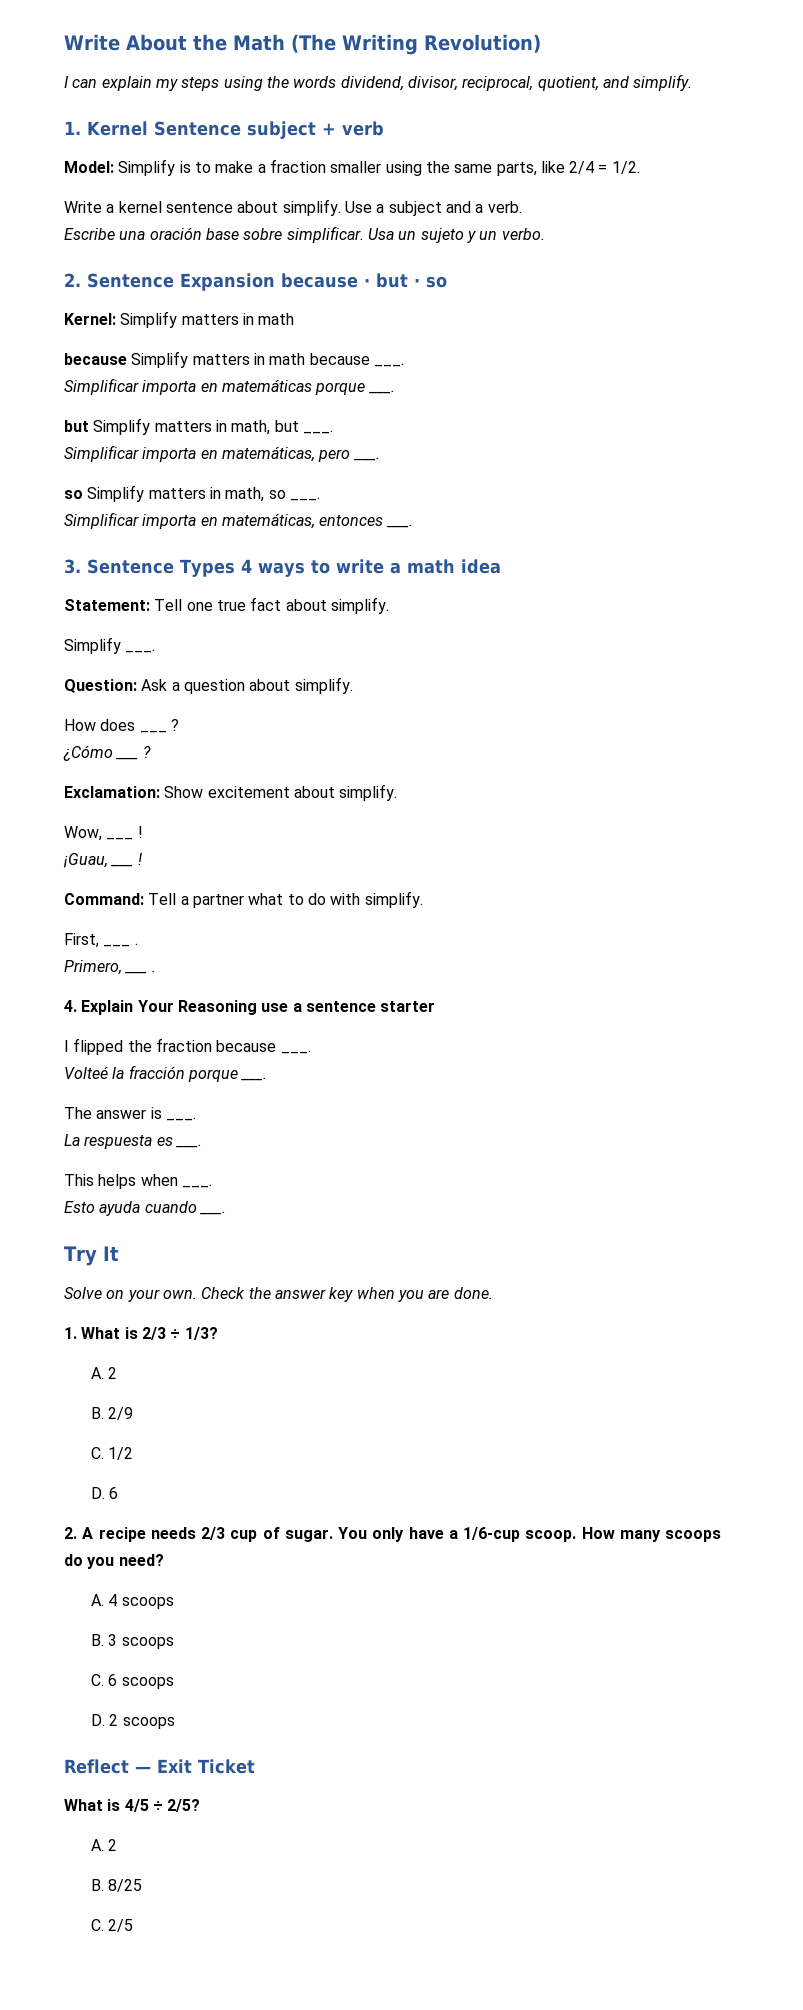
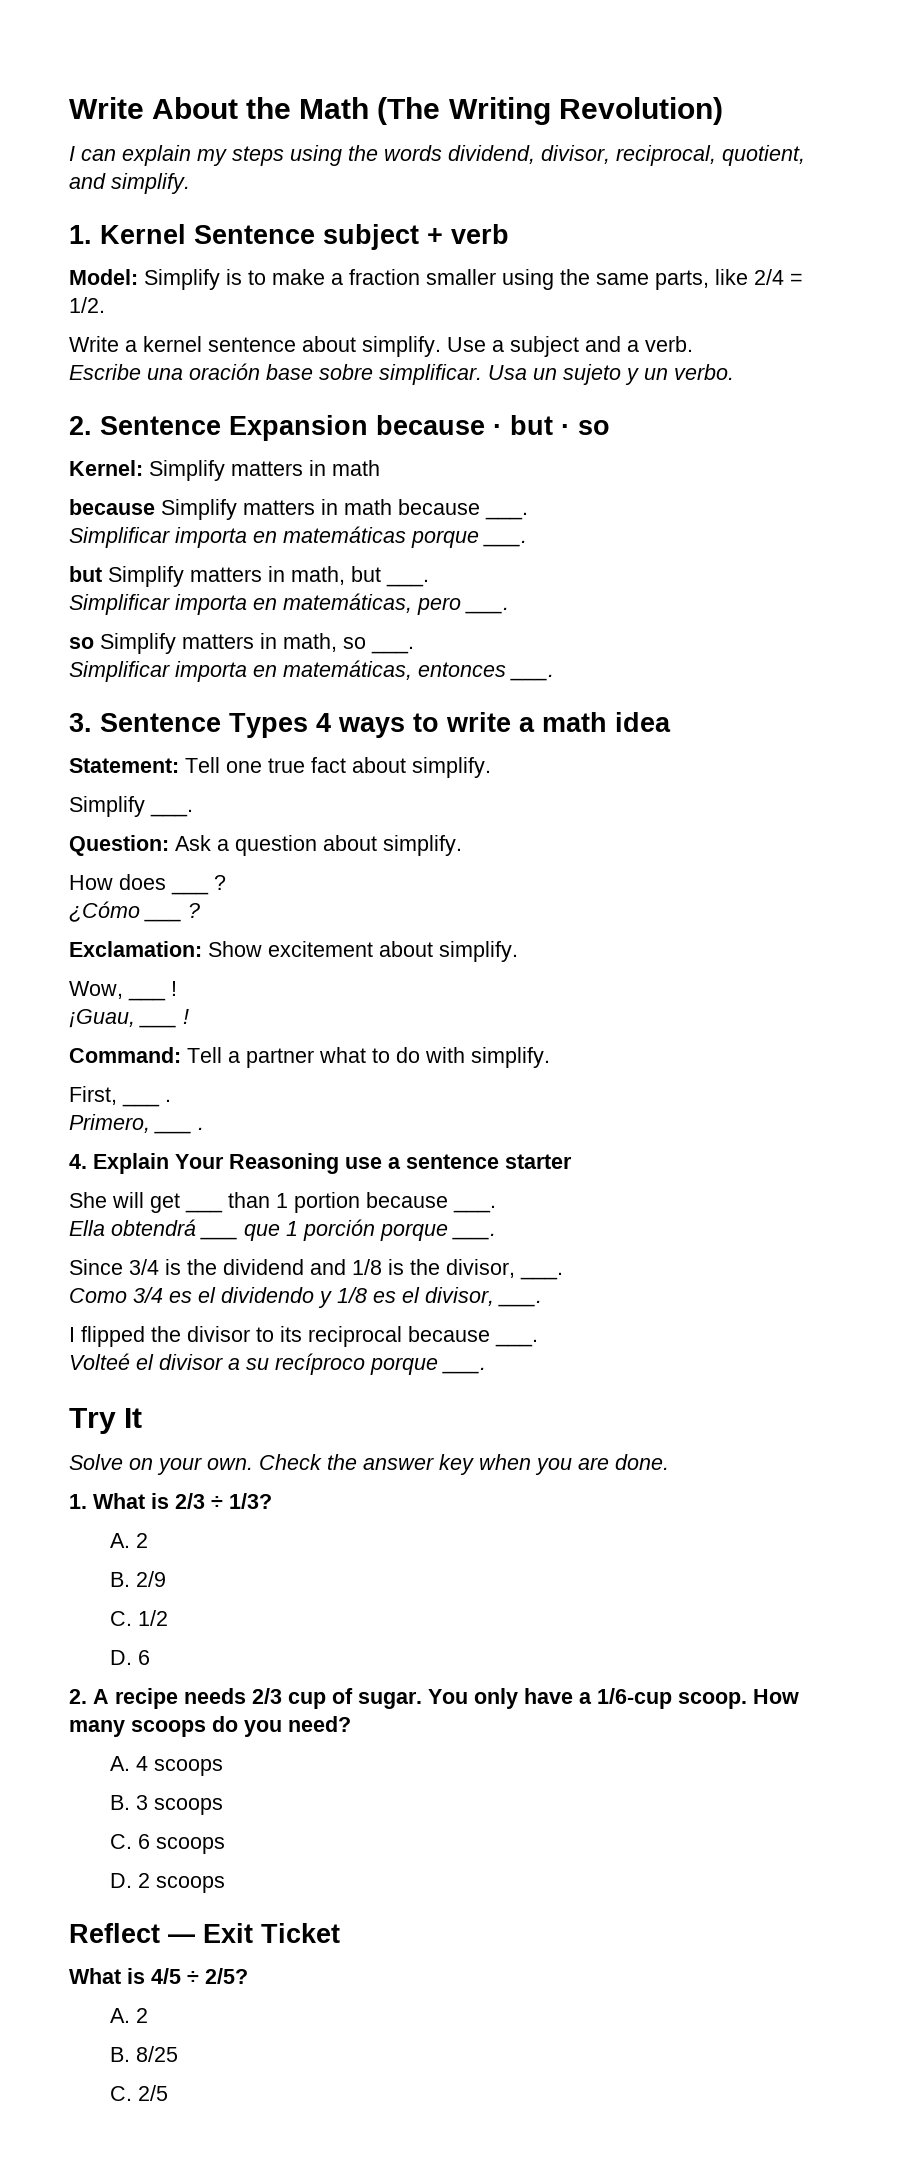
+ She will get ___ than 1 portion because ___.
+ Ella obtendrá ___ que 1 porción porque ___.
+ Since 3/4 is the dividend and 1/8 is the divisor, ___.
+ Como 3/4 es el dividendo y 1/8 es el divisor, ___.
- I flipped the fraction because ___.
+ I flipped the divisor to its reciprocal because ___.
- Volteé la fracción porque ___.
- The answer is ___.
- La respuesta es ___.
- This helps when ___.
- Esto ayuda cuando ___.
+ Volteé el divisor a su recíproco porque ___.

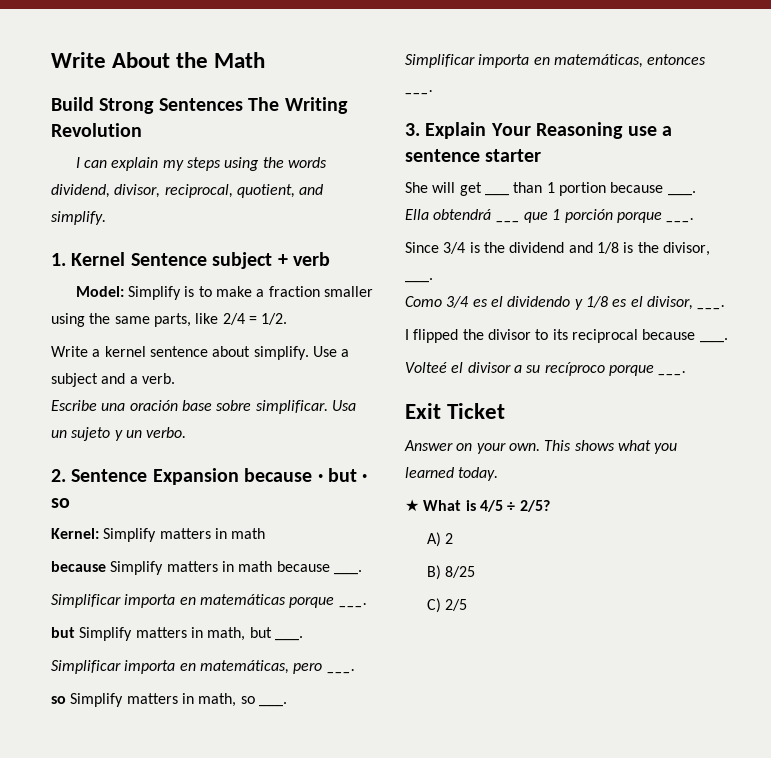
- Write About the Math (The Writing Revolution)
+ Write About the Math
+ Build Strong Sentences The Writing Revolution
- 3. Sentence Types 4 ways to write a math idea
- Statement: Tell one true fact about simplify.
- Simplify ___.
- Question: Ask a question about simplify.
- How does ___ ?
- ¿Cómo ___ ?
- Exclamation: Show excitement about simplify.
- Wow, ___ !
- ¡Guau, ___ !
- Command: Tell a partner what to do with simplify.
- First, ___ .
- Primero, ___ .
- 4. Explain Your Reasoning use a sentence starter
+ 3. Explain Your Reasoning use a sentence starter
- Try It
- Solve on your own. Check the answer key when you are done.
- 1. What is 2/3 ÷ 1/3?
- A. 2
- B. 2/9
- C. 1/2
- D. 6
- 2. A recipe needs 2/3 cup of sugar. You only have a 1/6-cup scoop. How many scoops do you need?
- A. 4 scoops
- B. 3 scoops
- C. 6 scoops
- D. 2 scoops
- Reflect — Exit Ticket
- What is 4/5 ÷ 2/5?
- A. 2
- B. 8/25
+ Exit Ticket
+ Answer on your own. This shows what you learned today.
+ ★ What is 4/5 ÷ 2/5?
+ A) 2
+ B) 8/25
- C. 2/5
+ C) 2/5

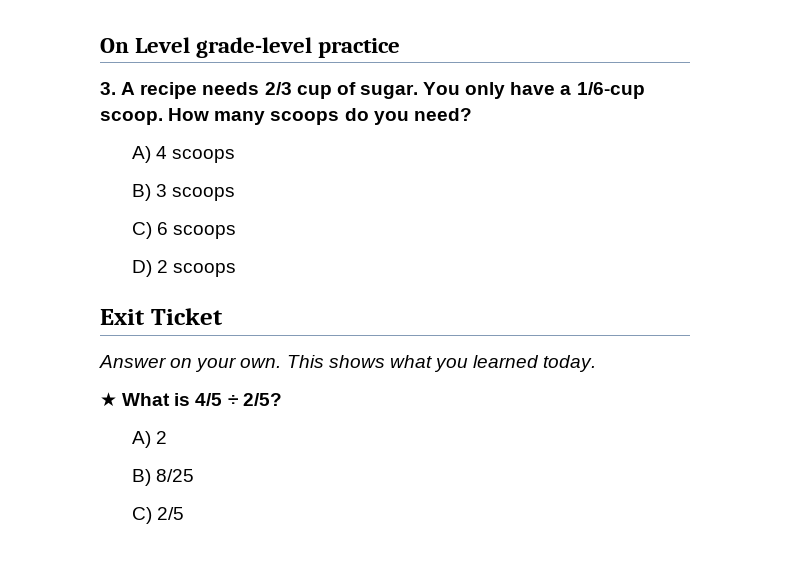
- Write About the Math
- Build Strong Sentences The Writing Revolution
- I can explain my steps using the words dividend, divisor, reciprocal, quotient, and simplify.
- 1. Kernel Sentence subject + verb
- Model: Simplify is to make a fraction smaller using the same parts, like 2/4 = 1/2.
- Write a kernel sentence about simplify. Use a subject and a verb.
- Escribe una oración base sobre simplificar. Usa un sujeto y un verbo.
- 2. Sentence Expansion because · but · so
- Kernel: Simplify matters in math
- because Simplify matters in math because ___.
- Simplificar importa en matemáticas porque ___.
- but Simplify matters in math, but ___.
- Simplificar importa en matemáticas, pero ___.
- so Simplify matters in math, so ___.
- Simplificar importa en matemáticas, entonces ___.
- 3. Explain Your Reasoning use a sentence starter
- She will get ___ than 1 portion because ___.
- Ella obtendrá ___ que 1 porción porque ___.
- Since 3/4 is the dividend and 1/8 is the divisor, ___.
- Como 3/4 es el dividendo y 1/8 es el divisor, ___.
- I flipped the divisor to its reciprocal because ___.
- Volteé el divisor a su recíproco porque ___.
+ On Level grade-level practice
+ 3. A recipe needs 2/3 cup of sugar. You only have a 1/6-cup scoop. How many scoops do you need?
+ A) 4 scoops
+ B) 3 scoops
+ C) 6 scoops
+ D) 2 scoops

